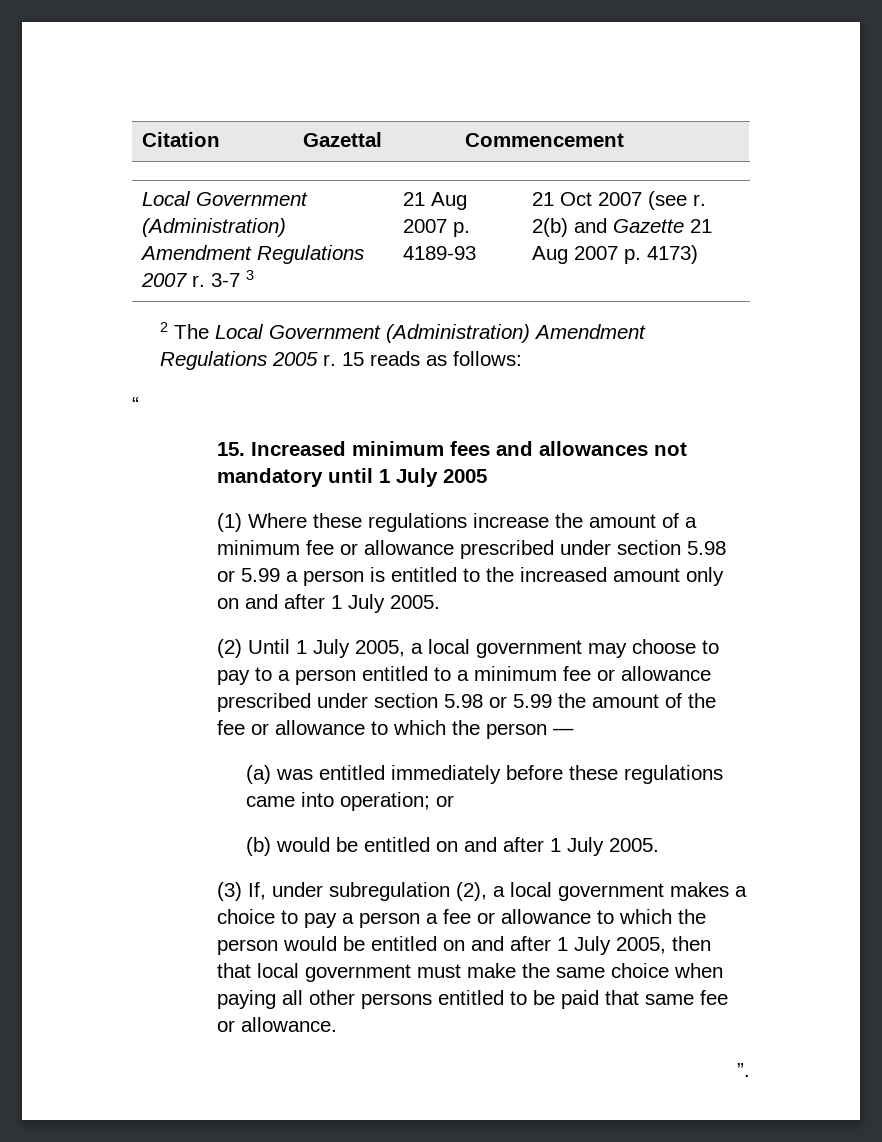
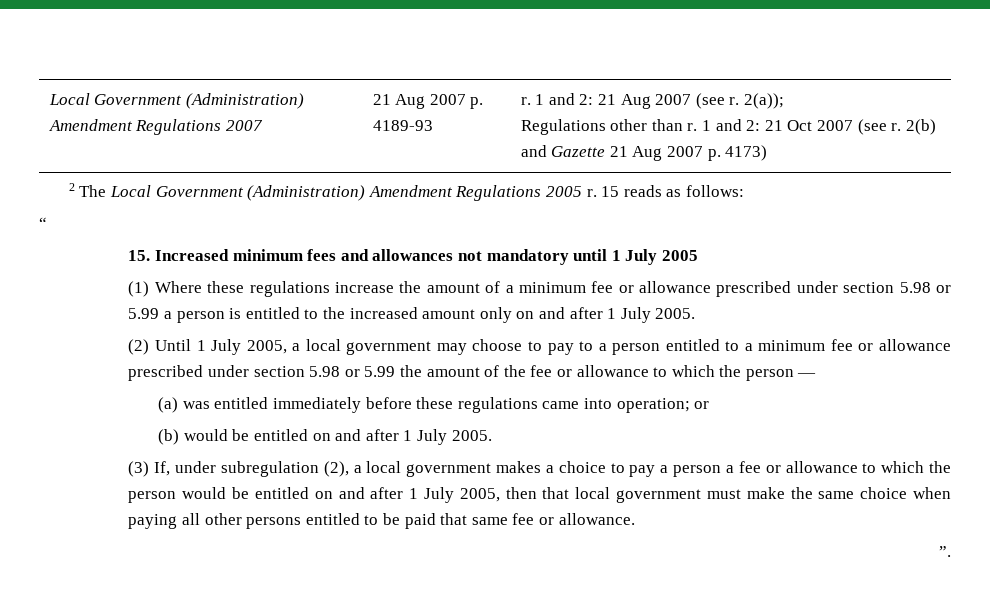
- Citation | Gazettal | Commencement
- Local Government (Administration) Amendment Regulations 2007 r. 3-7 3 | 21 Aug 2007 p. 4189-93 | 21 Oct 2007 (see r. 2(b) and Gazette 21 Aug 2007 p. 4173)
+ Local Government (Administration) Amendment Regulations 2007 | 21 Aug 2007 p. 4189-93 | r. 1 and 2: 21 Aug 2007 (see r. 2(a));
+ Regulations other than r. 1 and 2: 21 Oct 2007 (see r. 2(b) and Gazette 21 Aug 2007 p. 4173)

